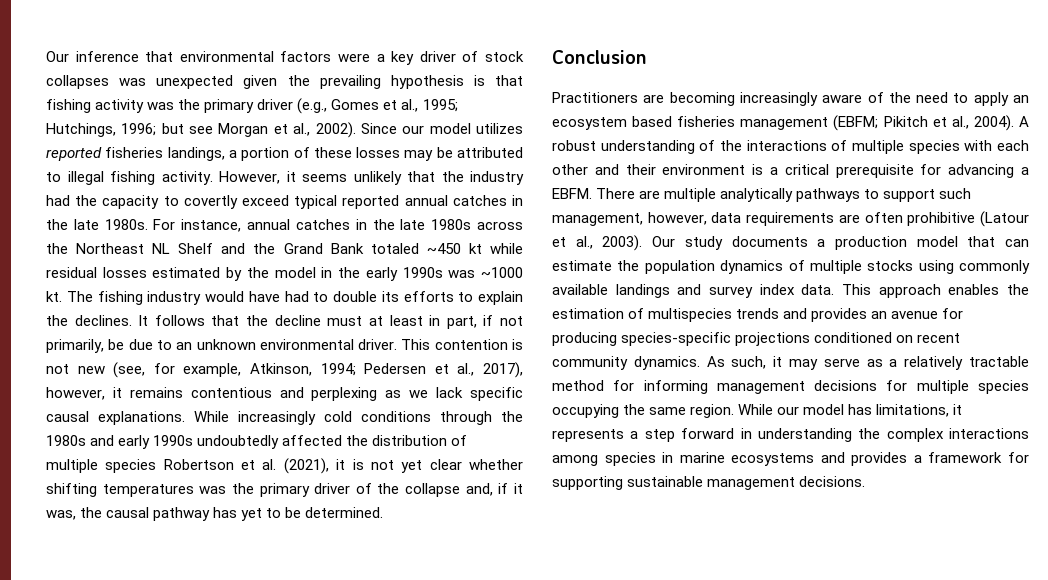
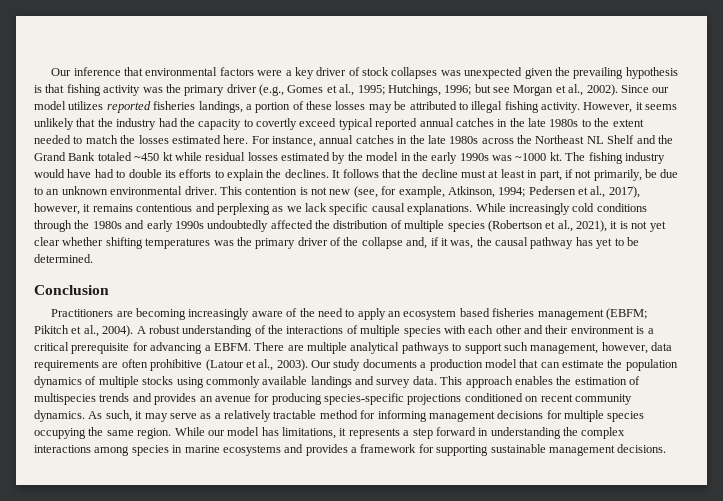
- However, it seems unlikely that the industry had the capacity to covertly exceed typical reported annual catches in the late 1980s.
+ However, it seems unlikely that the industry had the capacity to covertly exceed typical reported annual catches in the late 1980s to the extent needed to match the losses estimated here.
- While increasingly cold conditions through the 1980s and early 1990s undoubtedly affected the distribution of multiple species Robertson et al. (2021), it is not yet clear whether shifting temperatures was the primary driver of the collapse and, if it was, the causal pathway has yet to be determined.
+ While increasingly cold conditions through the 1980s and early 1990s undoubtedly affected the distribution of multiple species (Robertson et al., 2021), it is not yet clear whether shifting temperatures was the primary driver of the collapse and, if it was, the causal pathway has yet to be determined.
- There are multiple analytically pathways to support such management, however, data requirements are often prohibitive (Latour et al., 2003).
+ There are multiple analytical pathways to support such management, however, data requirements are often prohibitive (Latour et al., 2003).
- Our study documents a production model that can estimate the population dynamics of multiple stocks using commonly available landings and survey index data.
+ Our study documents a production model that can estimate the population dynamics of multiple stocks using commonly available landings and survey data.

